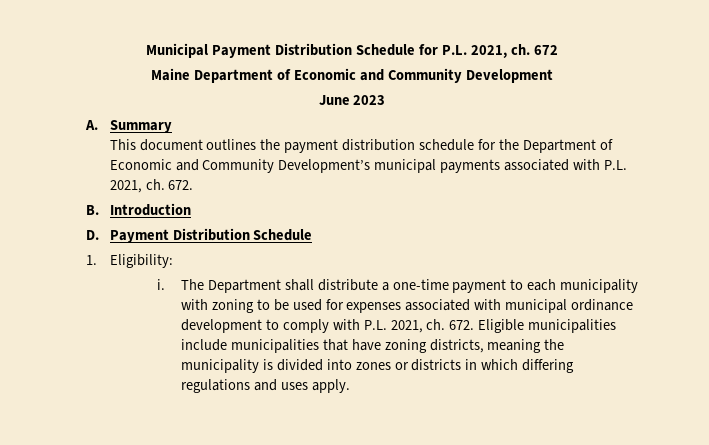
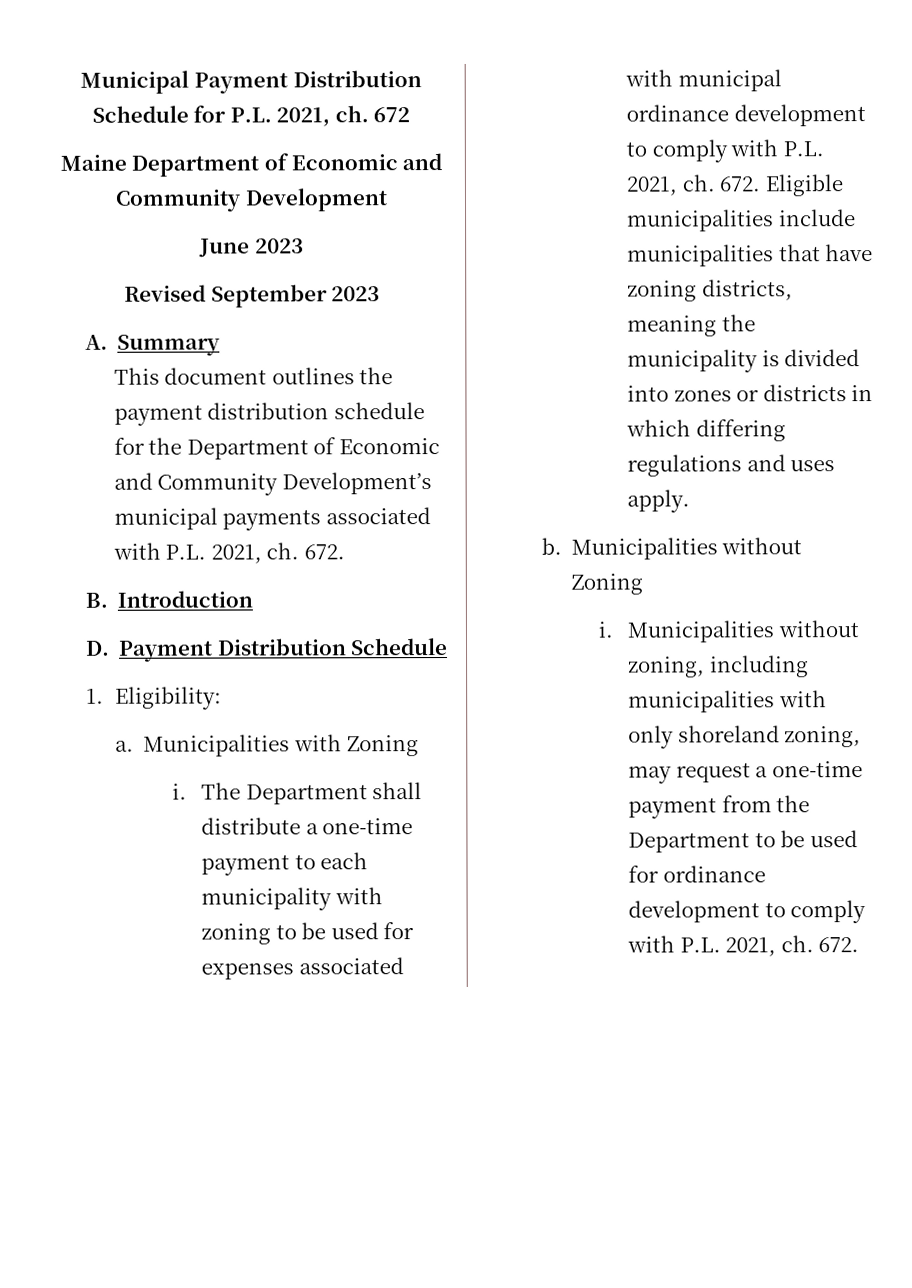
+ Revised September 2023
+ a. Municipalities with Zoning
+ b. Municipalities without Zoning
+ i. Municipalities without zoning, including municipalities with only shoreland zoning, may request a one-time payment from the Department to be used for ordinance development to comply with P.L. 2021, ch. 672.

